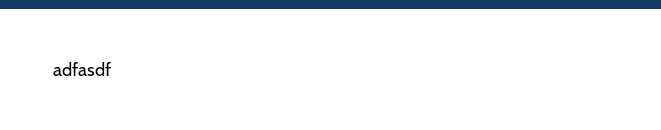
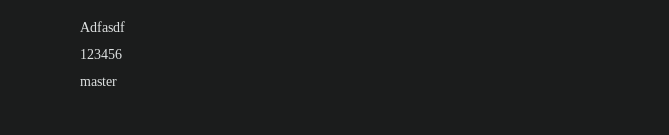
- adfasdf
+ Adfasdf
+ 123456
+ master

